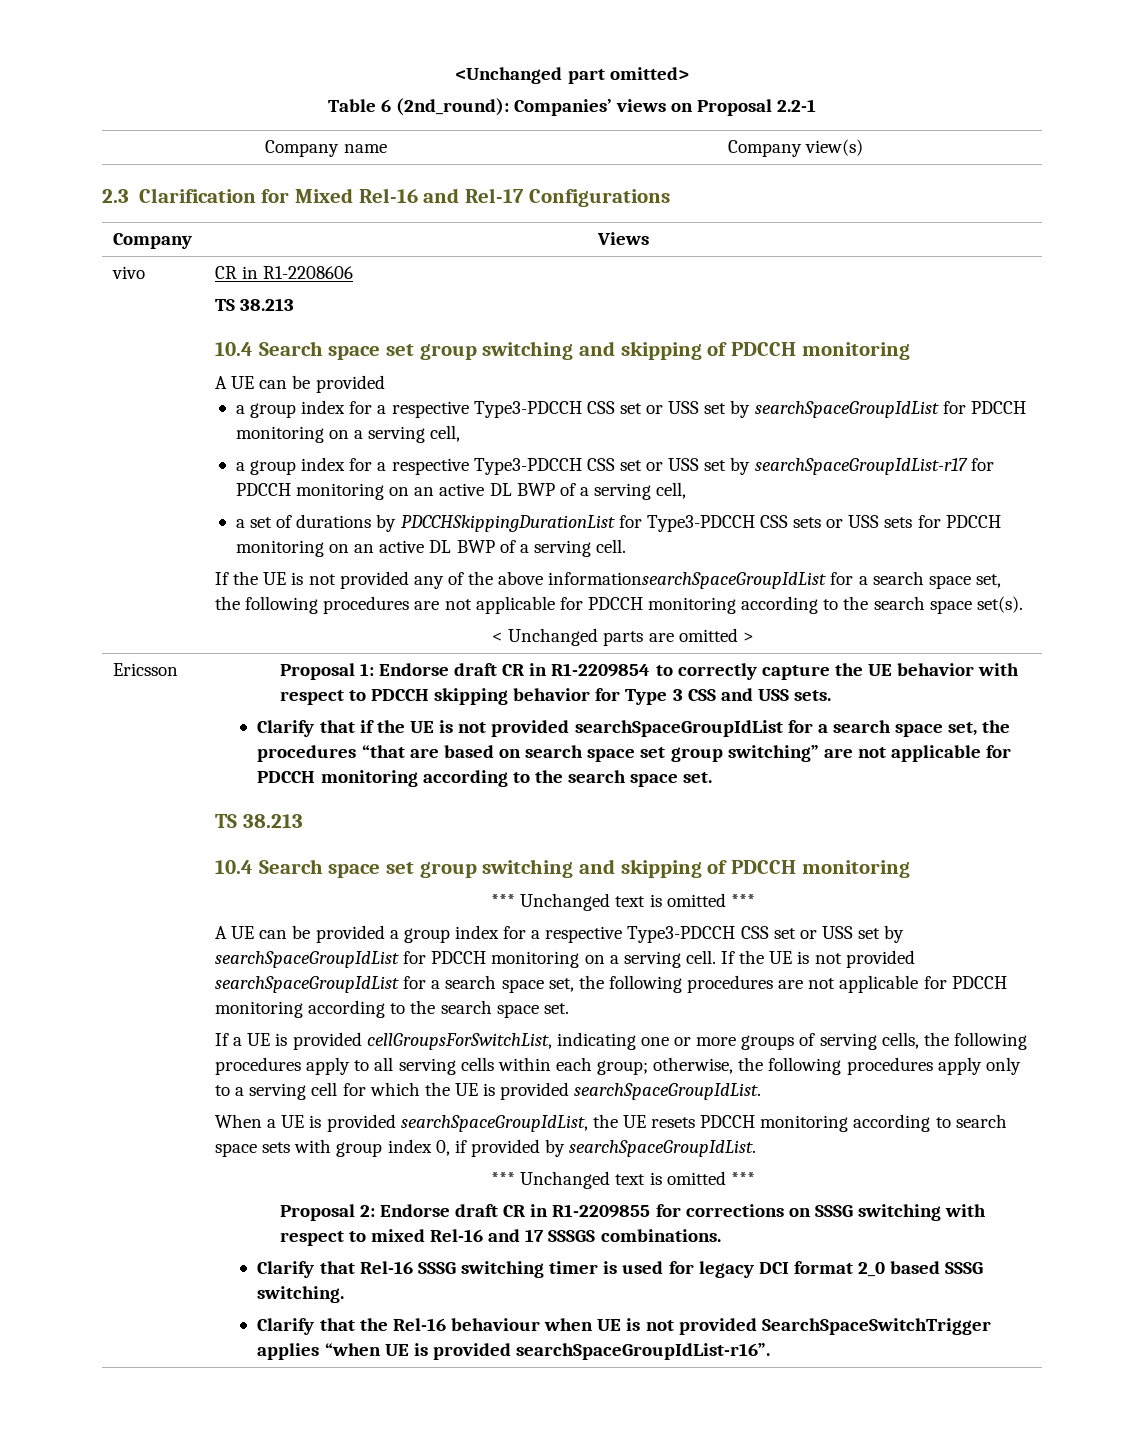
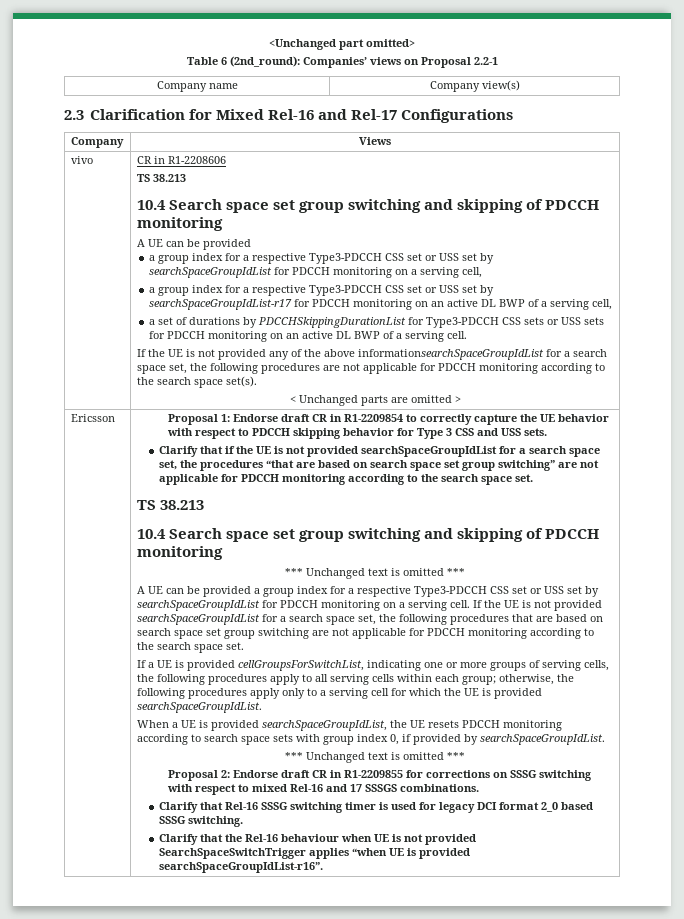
- If the UE is not provided searchSpaceGroupIdList for a search space set, the following procedures are not applicable for PDCCH monitoring according to the search space set.
+ If the UE is not provided searchSpaceGroupIdList for a search space set, the following procedures that are based on search space set group switching are not applicable for PDCCH monitoring according to the search space set.

